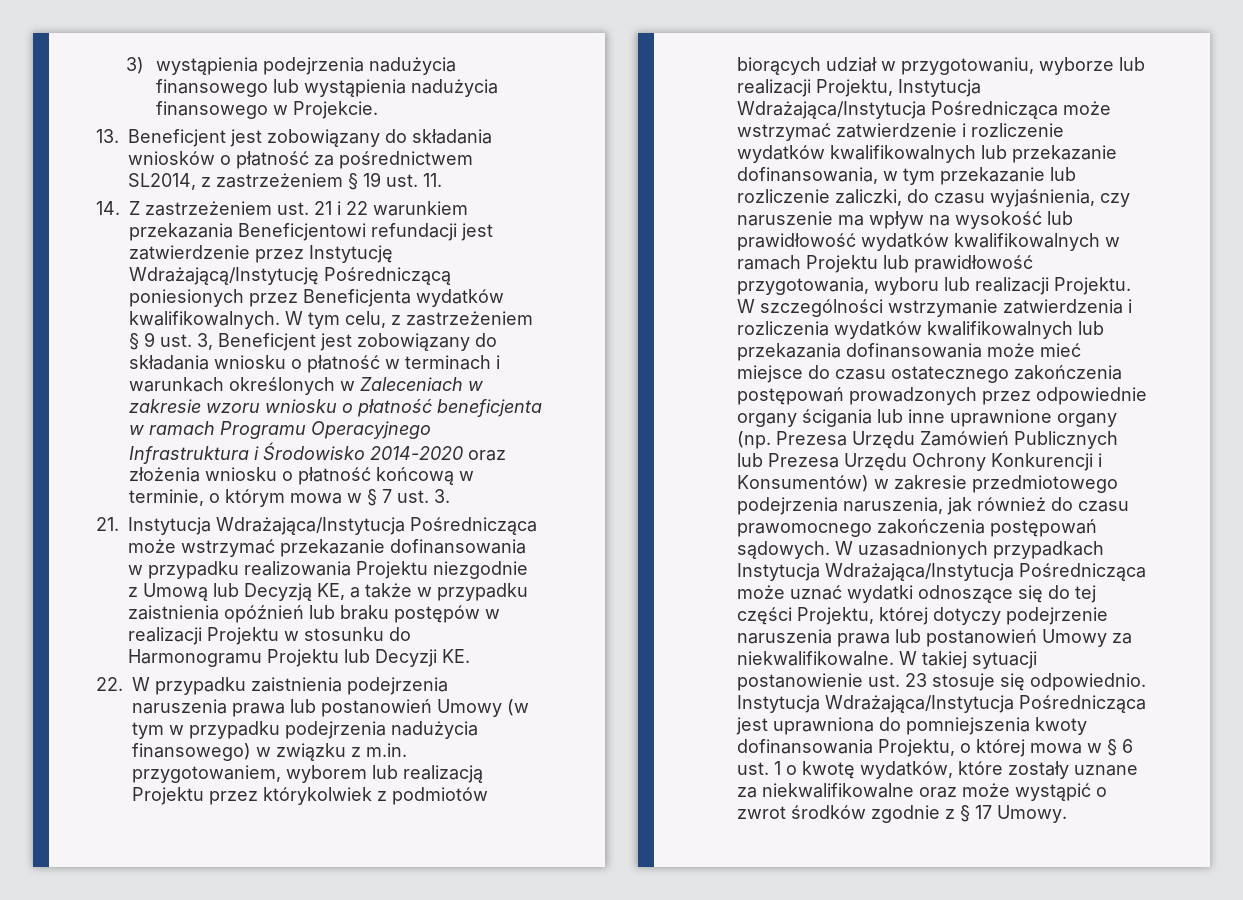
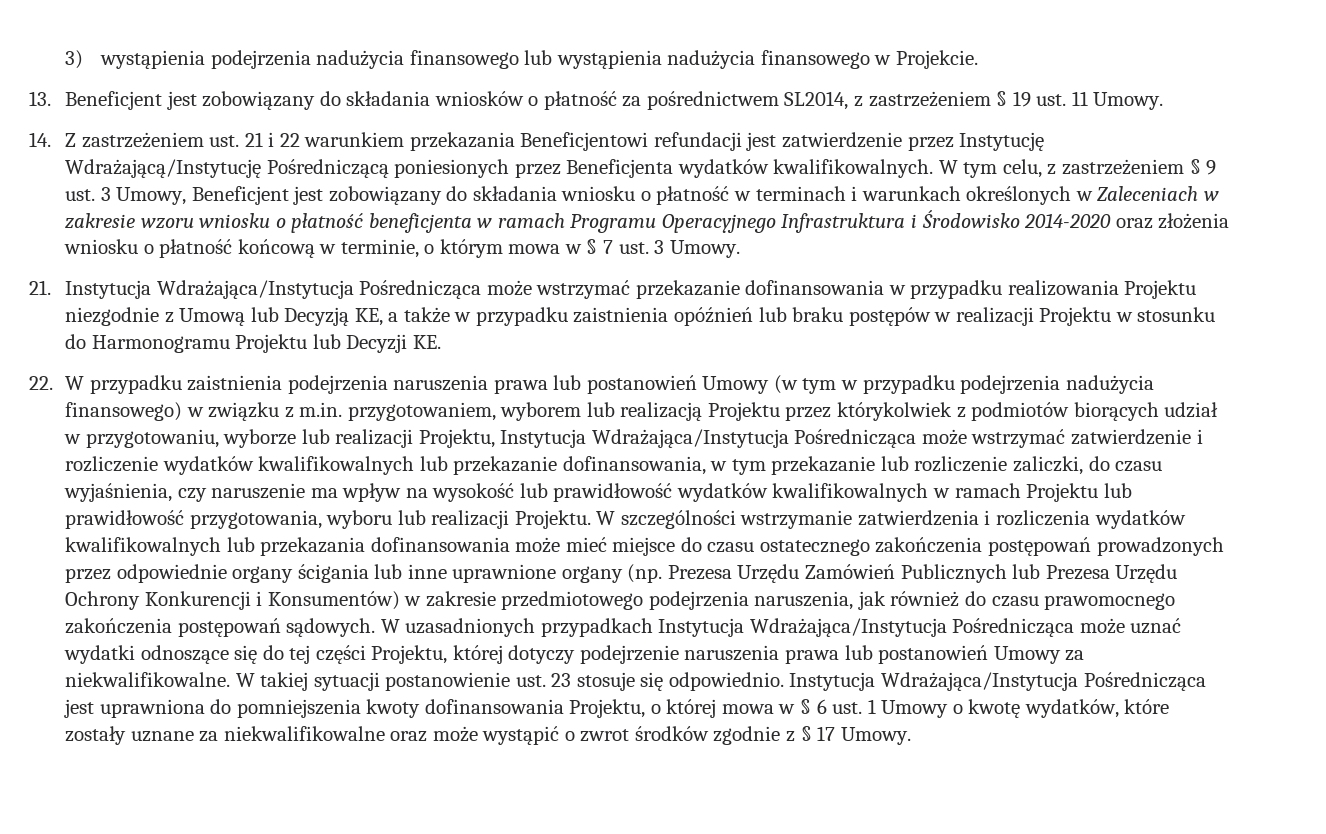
- 13. Beneficjent jest zobowiązany do składania wniosków o płatność za pośrednictwem SL2014, z zastrzeżeniem § 19 ust. 11.
+ 13. Beneficjent jest zobowiązany do składania wniosków o płatność za pośrednictwem SL2014, z zastrzeżeniem § 19 ust. 11 Umowy.
- W tym celu, z zastrzeżeniem § 9 ust. 3, Beneficjent jest zobowiązany do składania wniosku o płatność w terminach i warunkach określonych w Zaleceniach w zakresie wzoru wniosku o płatność beneficjenta w ramach Programu Operacyjnego Infrastruktura i Środowisko 2014-2020 oraz złożenia wniosku o płatność końcową w terminie, o którym mowa w § 7 ust. 3.
+ W tym celu, z zastrzeżeniem § 9 ust. 3 Umowy, Beneficjent jest zobowiązany do składania wniosku o płatność w terminach i warunkach określonych w Zaleceniach w zakresie wzoru wniosku o płatność beneficjenta w ramach Programu Operacyjnego Infrastruktura i Środowisko 2014-2020 oraz złożenia wniosku o płatność końcową w terminie, o którym mowa w § 7 ust. 3 Umowy.
- Instytucja Wdrażająca/Instytucja Pośrednicząca jest uprawniona do pomniejszenia kwoty dofinansowania Projektu, o której mowa w § 6 ust. 1 o kwotę wydatków, które zostały uznane za niekwalifikowalne oraz może wystąpić o zwrot środków zgodnie z § 17 Umowy.
+ Instytucja Wdrażająca/Instytucja Pośrednicząca jest uprawniona do pomniejszenia kwoty dofinansowania Projektu, o której mowa w § 6 ust. 1 Umowy o kwotę wydatków, które zostały uznane za niekwalifikowalne oraz może wystąpić o zwrot środków zgodnie z § 17 Umowy.

